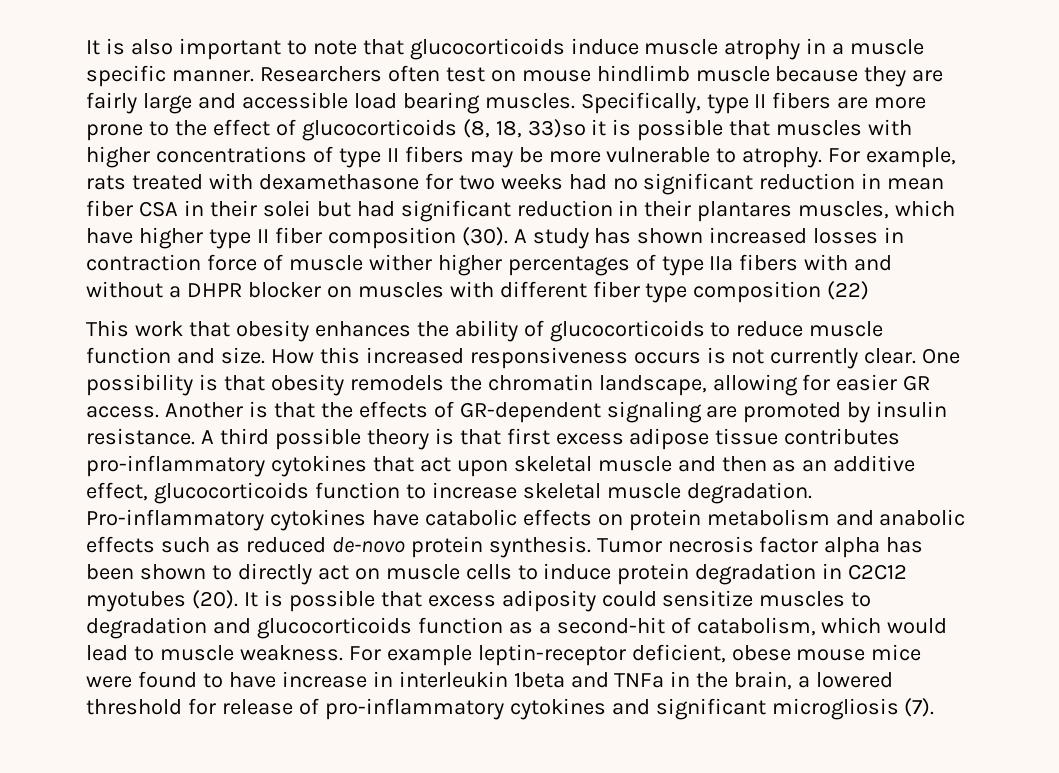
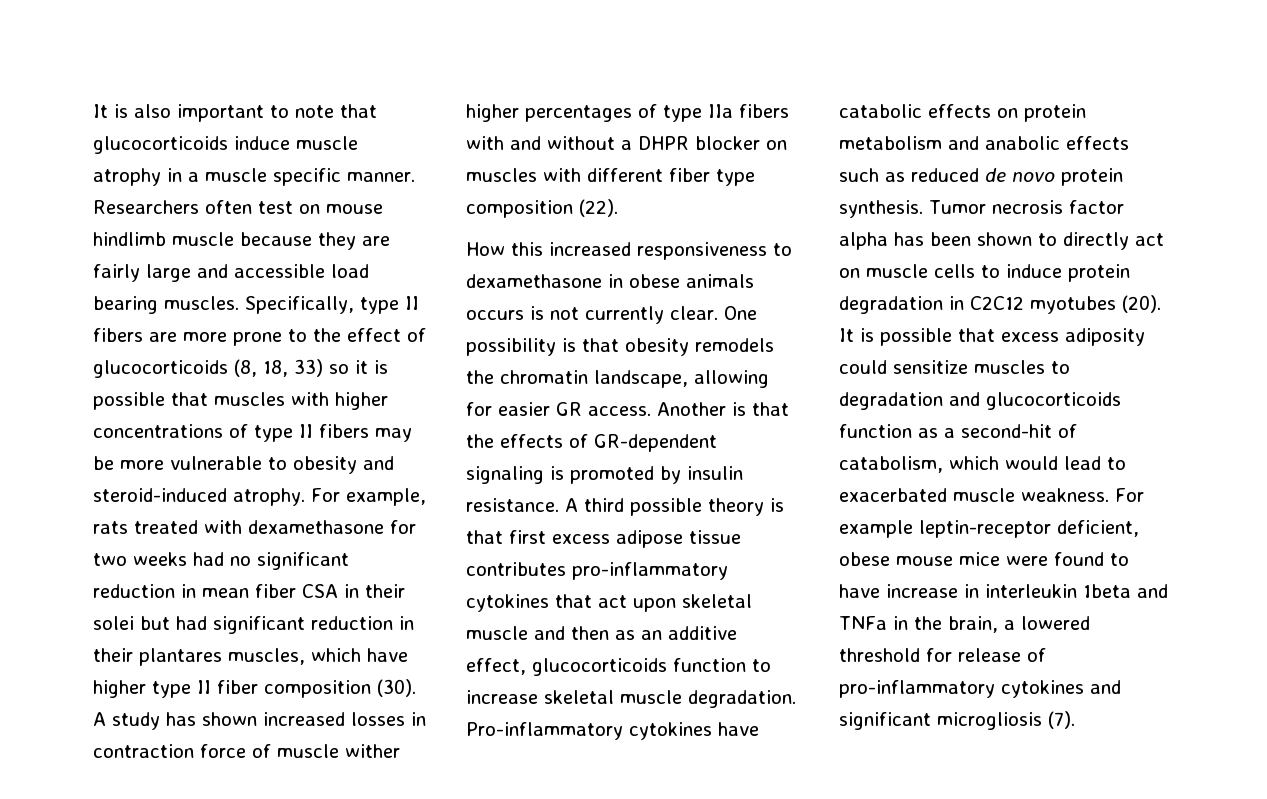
- Specifically, type II fibers are more prone to the effect of glucocorticoids (8, 18, 33)so it is possible that muscles with higher concentrations of type II fibers may be more vulnerable to atrophy.
+ Specifically, type II fibers are more prone to the effect of glucocorticoids (8, 18, 33) so it is possible that muscles with higher concentrations of type II fibers may be more vulnerable to obesity and steroid-induced atrophy.
- A study has shown increased losses in contraction force of muscle wither higher percentages of type IIa fibers with and without a DHPR blocker on muscles with different fiber type composition (22)
- This work that obesity enhances the ability of glucocorticoids to reduce muscle function and size. How this increased responsiveness occurs is not currently clear.
+ A study has shown increased losses in contraction force of muscle wither higher percentages of type IIa fibers with and without a DHPR blocker on muscles with different fiber type composition (22).
+ How this increased responsiveness to dexamethasone in obese animals occurs is not currently clear.
- Another is that the effects of GR-dependent signaling are promoted by insulin resistance.
+ Another is that the effects of GR-dependent signaling is promoted by insulin resistance.
- Pro-inflammatory cytokines have catabolic effects on protein metabolism and anabolic effects such as reduced de-novo protein synthesis.
+ Pro-inflammatory cytokines have catabolic effects on protein metabolism and anabolic effects such as reduced de novo protein synthesis.
- It is possible that excess adiposity could sensitize muscles to degradation and glucocorticoids function as a second-hit of catabolism, which would lead to muscle weakness.
+ It is possible that excess adiposity could sensitize muscles to degradation and glucocorticoids function as a second-hit of catabolism, which would lead to exacerbated muscle weakness.

